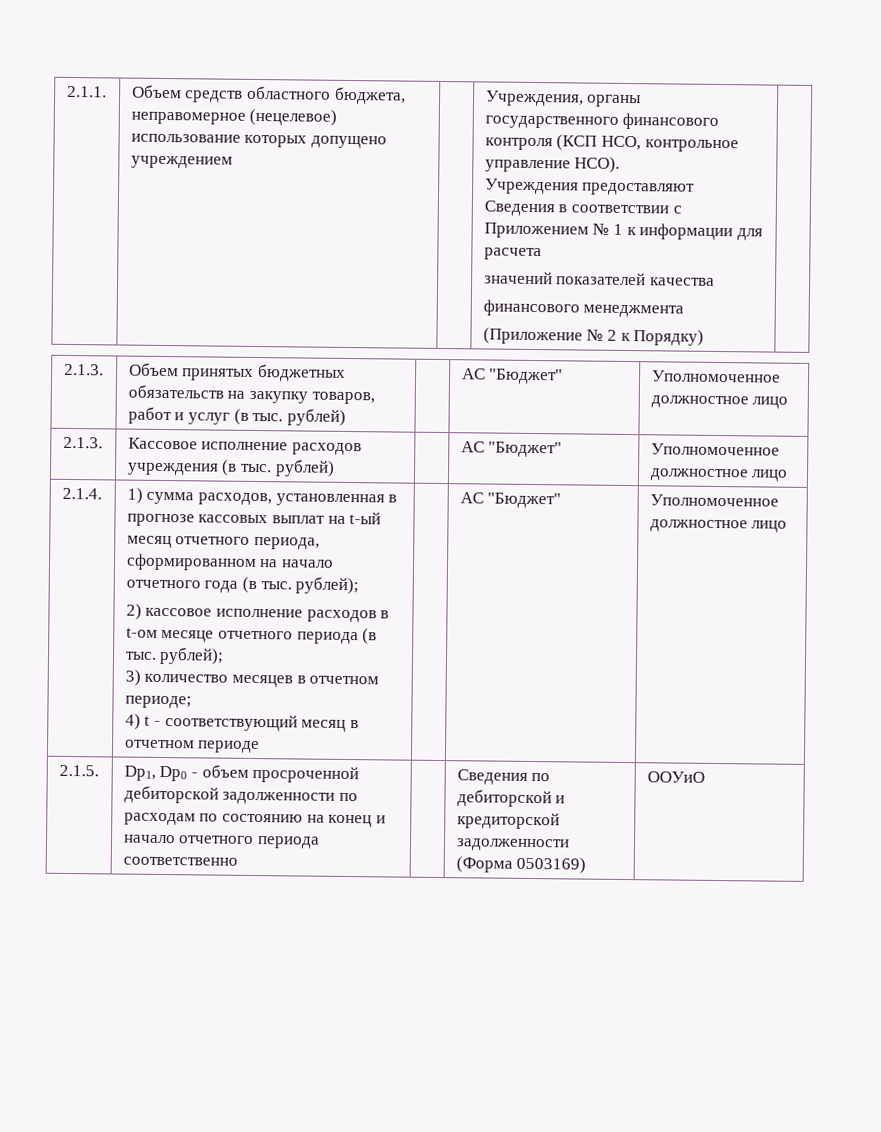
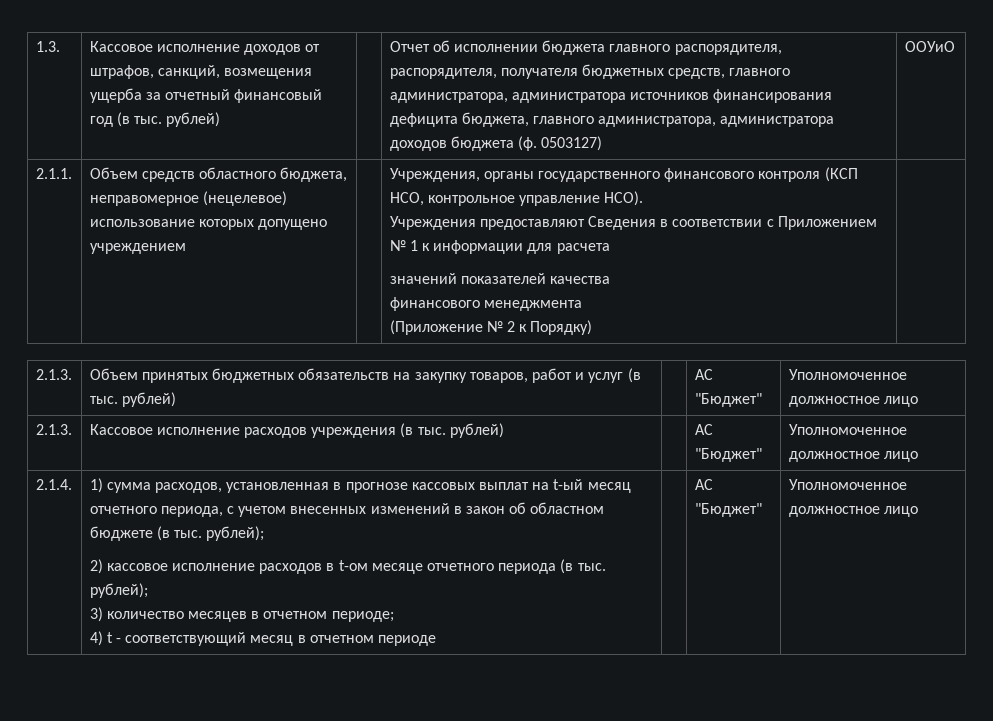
+ 1.3. | Кассовое исполнение доходов от штрафов, санкций, возмещения ущерба за отчетный финансовый год (в тыс. рублей) | | Отчет об исполнении бюджета главного распорядителя, распорядителя, получателя бюджетных средств, главного администратора, администратора источников финансирования дефицита бюджета, главного администратора, администратора доходов бюджета (ф. 0503127) | ООУиО
- 1) сумма расходов, установленная в прогнозе кассовых выплат на t-ый месяц отчетного периода, сформированном на начало отчетного года (в тыс. рублей);
+ 1) сумма расходов, установленная в прогнозе кассовых выплат на t-ый месяц отчетного периода, с учетом внесенных изменений в закон об областном бюджете (в тыс. рублей);
- 2.1.5. | Dp1, Dp0 - объем просроченной дебиторской задолженности по расходам по состоянию на конец и начало отчетного периода соответственно | | Сведения по дебиторской и кредиторской задолженности (Форма 0503169) | ООУиО

